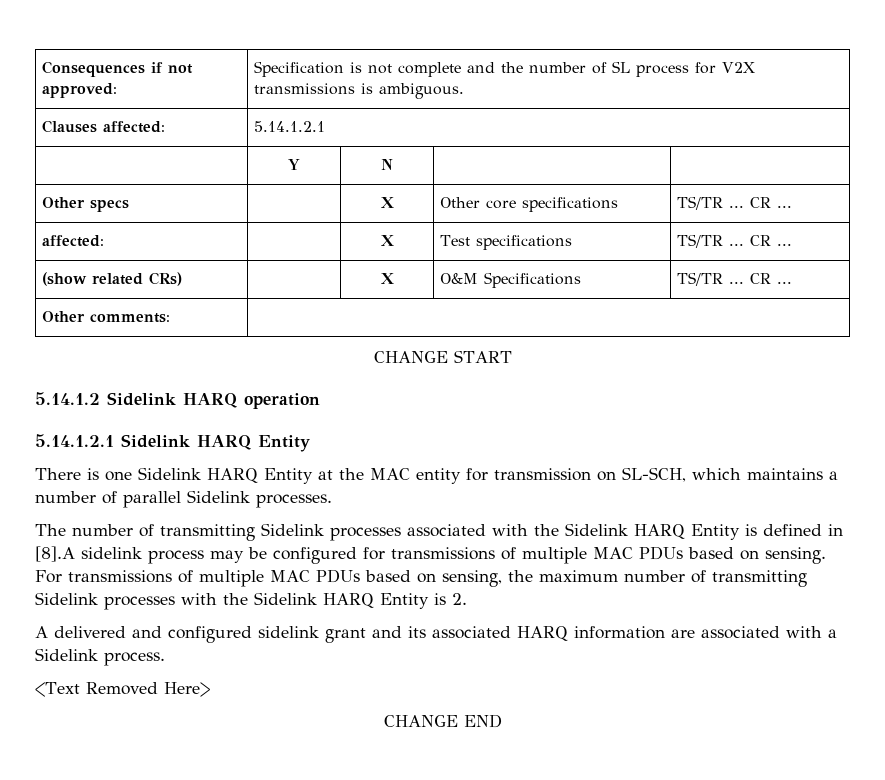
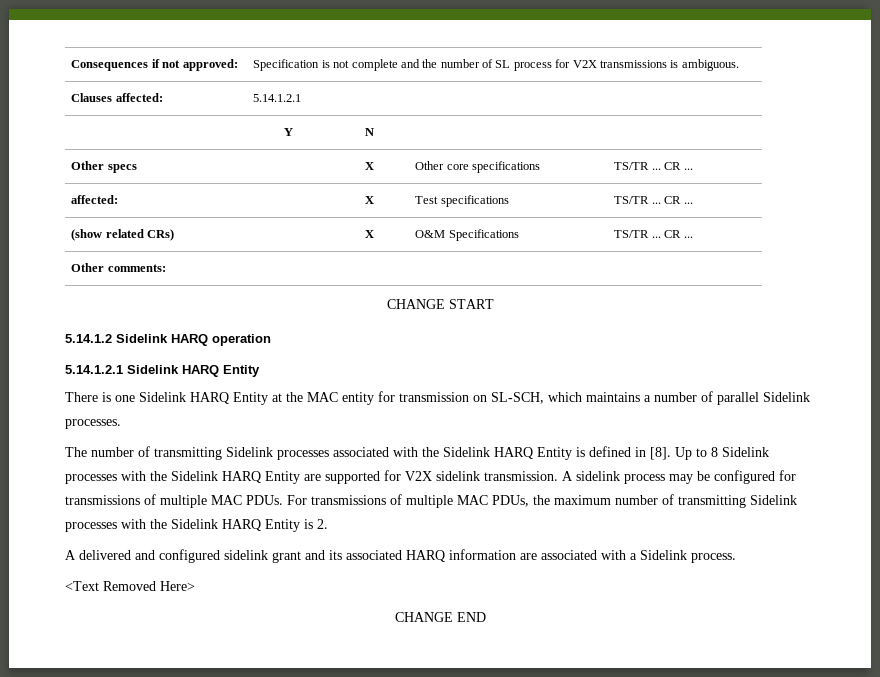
- The number of transmitting Sidelink processes associated with the Sidelink HARQ Entity is defined in [8].A sidelink process may be configured for transmissions of multiple MAC PDUs based on sensing.
+ The number of transmitting Sidelink processes associated with the Sidelink HARQ Entity is defined in [8]. Up to 8 Sidelink processes with the Sidelink HARQ Entity are supported for V2X sidelink transmission. A sidelink process may be configured for transmissions of multiple MAC PDUs.
- For transmissions of multiple MAC PDUs based on sensing, the maximum number of transmitting Sidelink processes with the Sidelink HARQ Entity is 2.
+ For transmissions of multiple MAC PDUs, the maximum number of transmitting Sidelink processes with the Sidelink HARQ Entity is 2.

